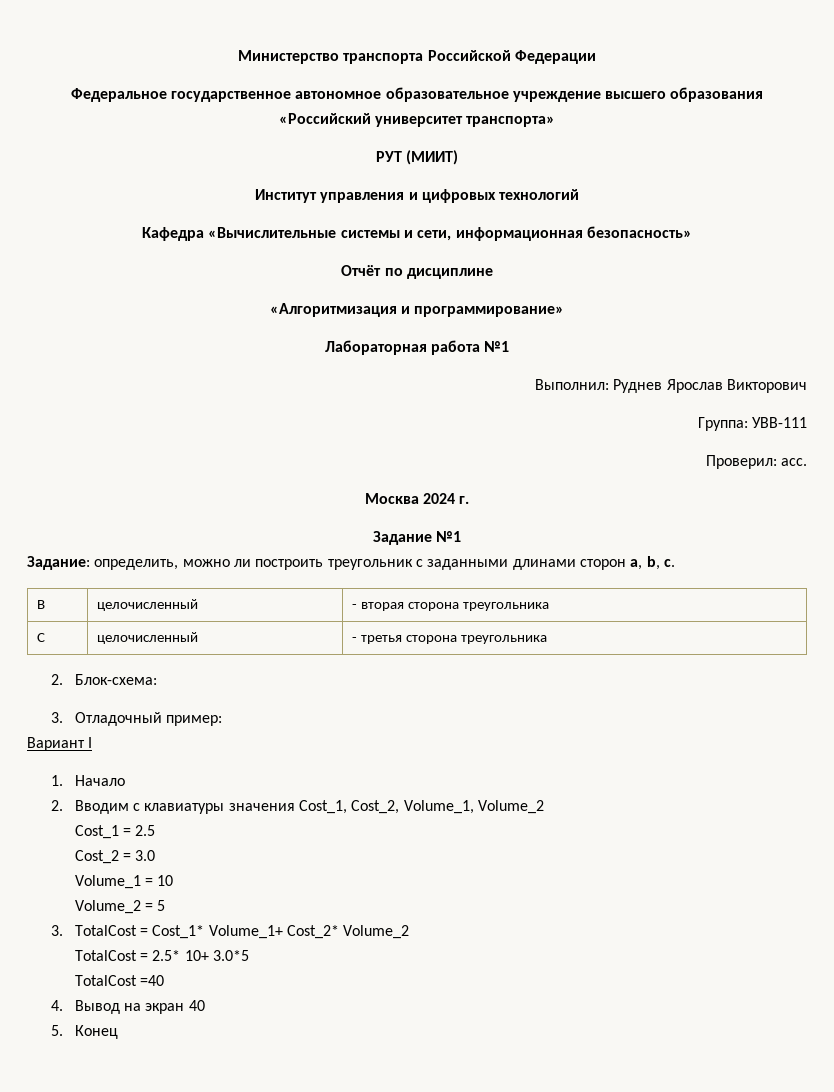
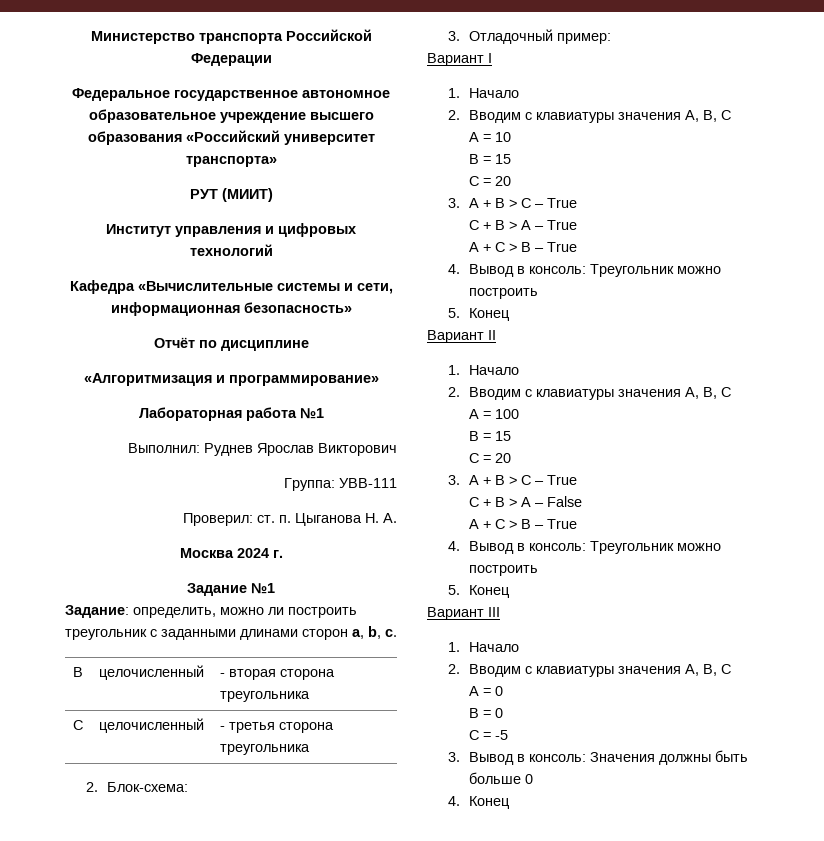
- Проверил: асс.
+ Проверил: ст. п. Цыганова Н. А.
  Вариант I
  1. Начало
- 2. Вводим с клавиатуры значения Cost_1, Cost_2, Volume_1, Volume_2
- Cost_1 = 2.5
- Cost_2 = 3.0
- Volume_1 = 10
- Volume_2 = 5
- 3. TotalCost = Cost_1* Volume_1+ Cost_2* Volume_2
- TotalCost = 2.5* 10+ 3.0*5
- TotalCost =40
- 4. Вывод на экран 40
+ 2. Вводим с клавиатуры значения A, B, C
+ A = 10
+ B = 15
+ C = 20
+ 3. A + B > C – True
+ C + B > A – True
+ A + C > B – True
+ 4. Вывод в консоль: Треугольник можно построить
  5. Конец
+ Вариант II
+ 1. Начало
+ 2. Вводим с клавиатуры значения A, B, C
+ A = 100
+ B = 15
+ C = 20
+ 3. A + B > C – True
+ C + B > A – False
+ A + C > B – True
+ 4. Вывод в консоль: Треугольник можно построить
+ 5. Конец
+ Вариант III
+ 1. Начало
+ 2. Вводим с клавиатуры значения A, B, C
+ A = 0
+ B = 0
+ C = -5
+ 3. Вывод в консоль: Значения должны быть больше 0
+ 4. Конец

